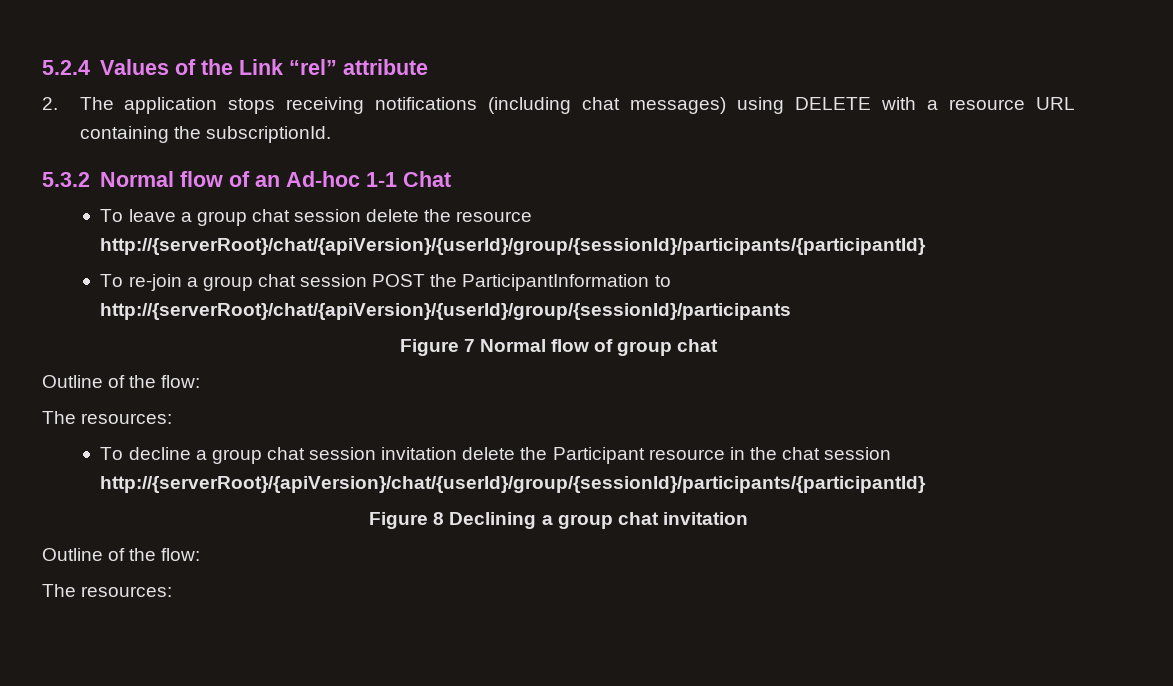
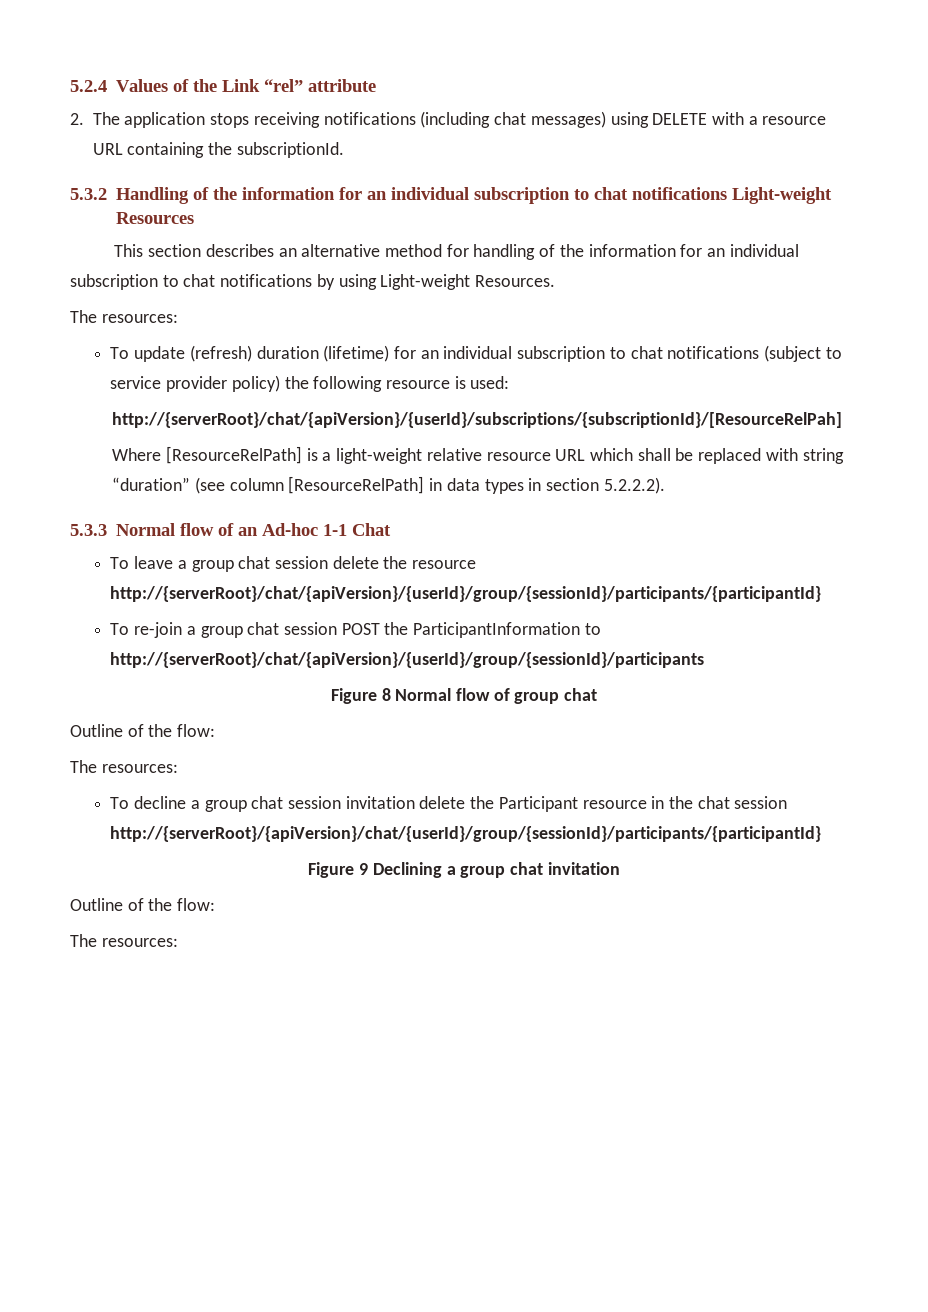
- 5.3.2 Normal flow of an Ad-hoc 1-1 Chat
+ 5.3.2 Handling of the information for an individual subscription to chat notifications Light-weight Resources
+ This section describes an alternative method for handling of the information for an individual subscription to chat notifications by using Light-weight Resources.
+ The resources:
+ To update (refresh) duration (lifetime) for an individual subscription to chat notifications (subject to service provider policy) the following resource is used:
+ http://{serverRoot}/chat/{apiVersion}/{userId}/subscriptions/{subscriptionId}/[ResourceRelPah]
+ Where [ResourceRelPath] is a light-weight relative resource URL which shall be replaced with string “duration” (see column [ResourceRelPath] in data types in section 5.2.2.2).
+ 5.3.3 Normal flow of an Ad-hoc 1-1 Chat
- Figure 7 Normal flow of group chat
+ Figure 8 Normal flow of group chat
- Figure 8 Declining a group chat invitation
+ Figure 9 Declining a group chat invitation

